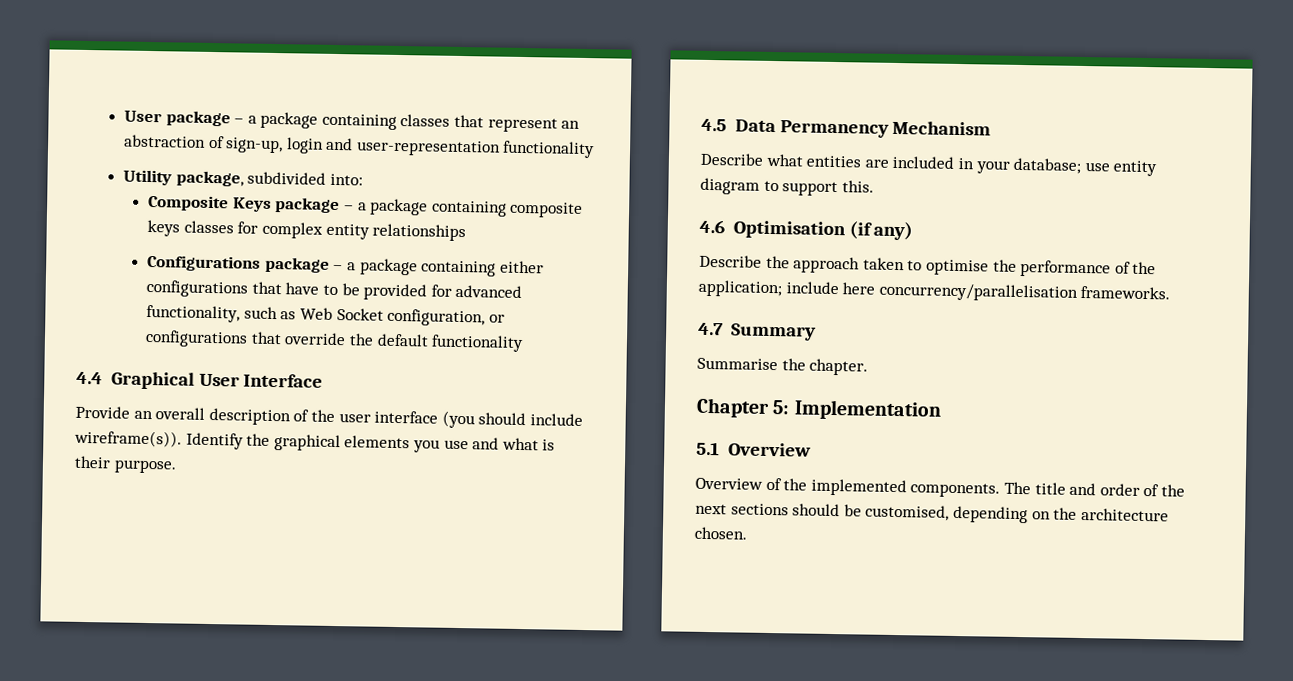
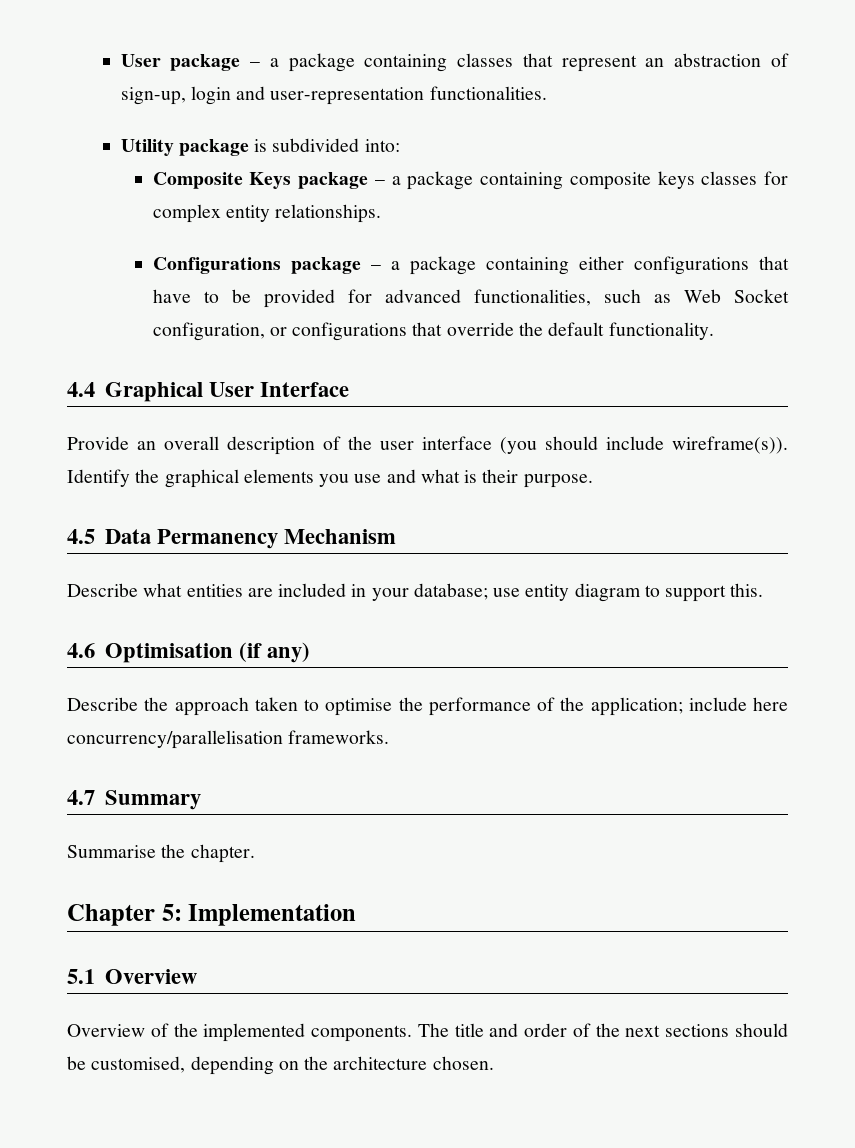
- User package – a package containing classes that represent an abstraction of sign-up, login and user-representation functionality
+ User package – a package containing classes that represent an abstraction of sign-up, login and user-representation functionalities.
- Utility package, subdivided into:
+ Utility package is subdivided into:
- Composite Keys package – a package containing composite keys classes for complex entity relationships
+ Composite Keys package – a package containing composite keys classes for complex entity relationships.
- Configurations package – a package containing either configurations that have to be provided for advanced functionality, such as Web Socket configuration, or configurations that override the default functionality
+ Configurations package – a package containing either configurations that have to be provided for advanced functionalities, such as Web Socket configuration, or configurations that override the default functionality.

